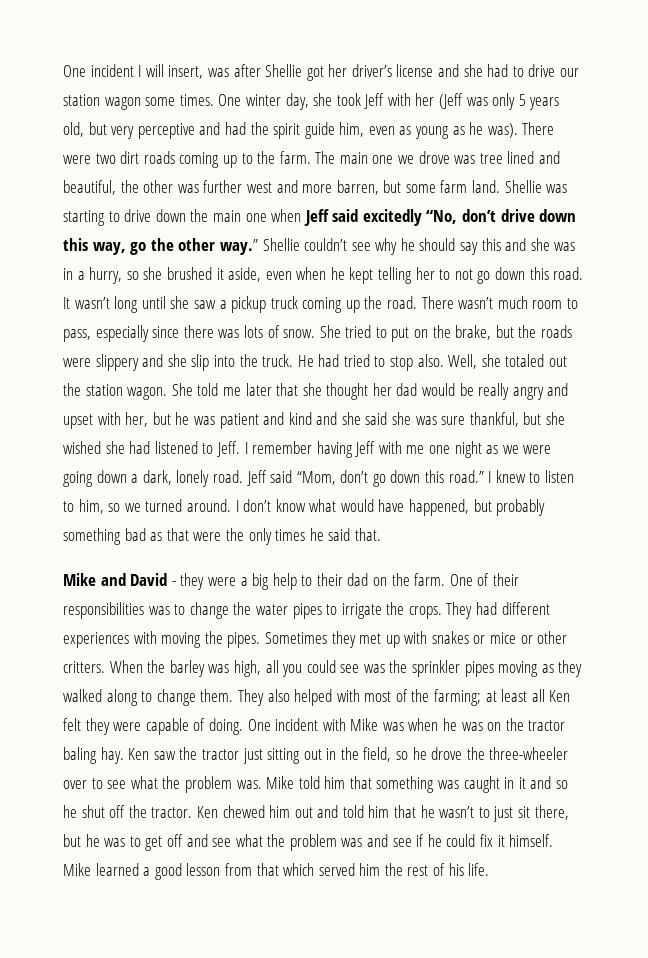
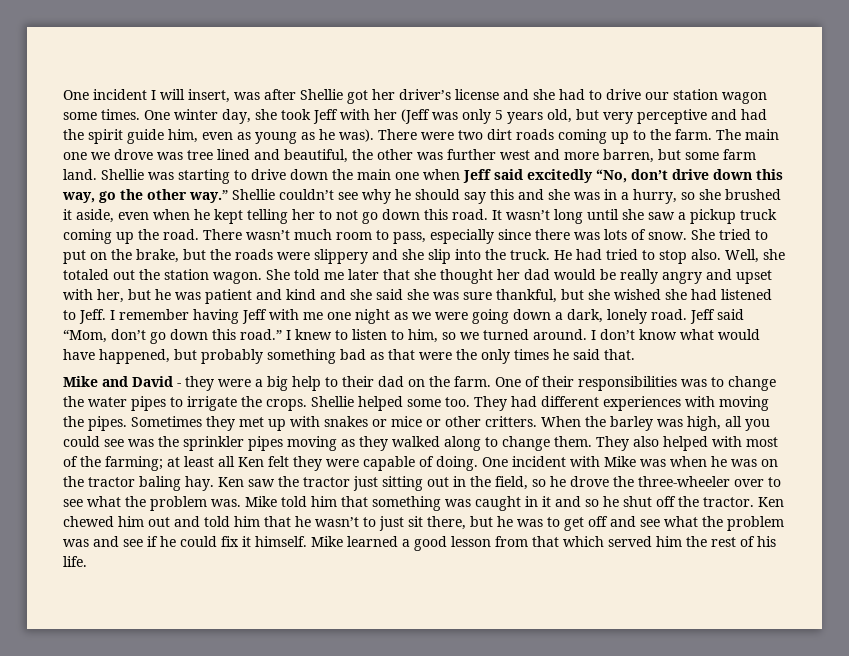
+ Shellie helped some too.

